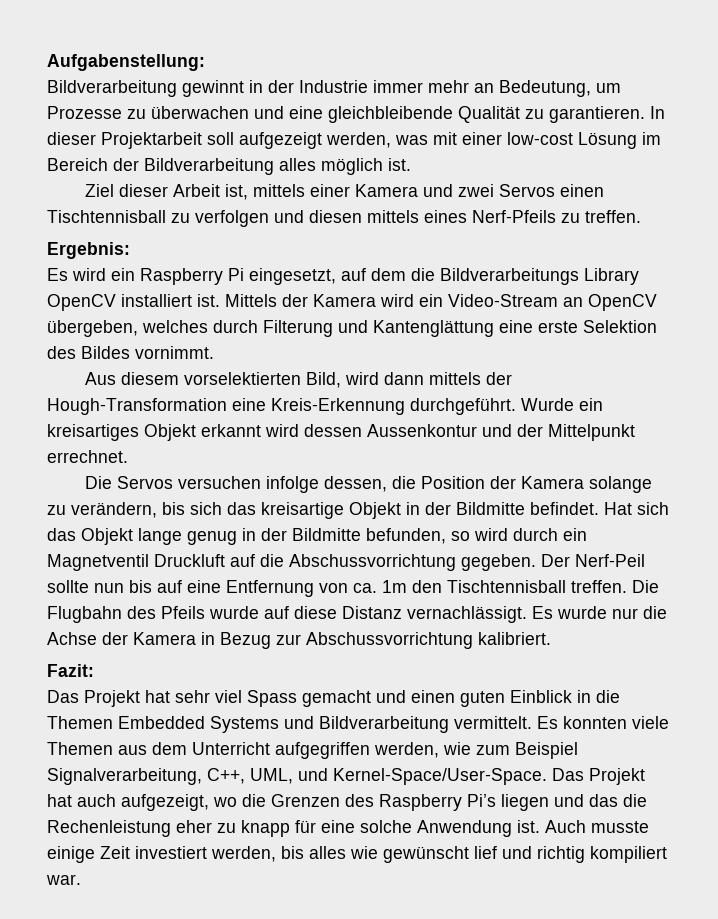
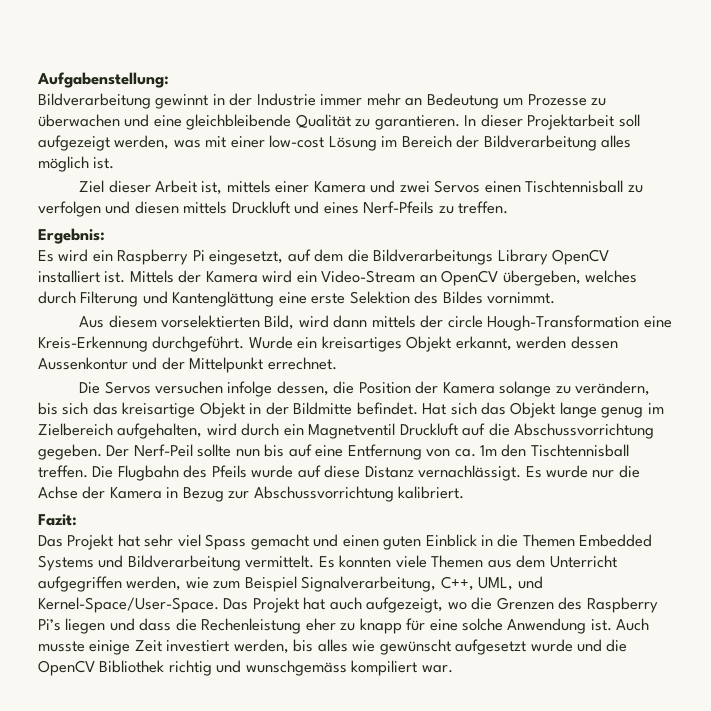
- Bildverarbeitung gewinnt in der Industrie immer mehr an Bedeutung, um Prozesse zu überwachen und eine gleichbleibende Qualität zu garantieren.
+ Bildverarbeitung gewinnt in der Industrie immer mehr an Bedeutung um Prozesse zu überwachen und eine gleichbleibende Qualität zu garantieren.
- Ziel dieser Arbeit ist, mittels einer Kamera und zwei Servos einen Tischtennisball zu verfolgen und diesen mittels eines Nerf-Pfeils zu treffen.
+ Ziel dieser Arbeit ist, mittels einer Kamera und zwei Servos einen Tischtennisball zu verfolgen und diesen mittels Druckluft und eines Nerf-Pfeils zu treffen.
- Aus diesem vorselektierten Bild, wird dann mittels der Hough-Transformation eine Kreis-Erkennung durchgeführt.
+ Aus diesem vorselektierten Bild, wird dann mittels der circle Hough-Transformation eine Kreis-Erkennung durchgeführt.
- Wurde ein kreisartiges Objekt erkannt wird dessen Aussenkontur und der Mittelpunkt errechnet.
+ Wurde ein kreisartiges Objekt erkannt, werden dessen Aussenkontur und der Mittelpunkt errechnet.
- Hat sich das Objekt lange genug in der Bildmitte befunden, so wird durch ein Magnetventil Druckluft auf die Abschussvorrichtung gegeben.
+ Hat sich das Objekt lange genug im Zielbereich aufgehalten, wird durch ein Magnetventil Druckluft auf die Abschussvorrichtung gegeben.
- Das Projekt hat auch aufgezeigt, wo die Grenzen des Raspberry Pi’s liegen und das die Rechenleistung eher zu knapp für eine solche Anwendung ist.
+ Das Projekt hat auch aufgezeigt, wo die Grenzen des Raspberry Pi’s liegen und dass die Rechenleistung eher zu knapp für eine solche Anwendung ist.
- Auch musste einige Zeit investiert werden, bis alles wie gewünscht lief und richtig kompiliert war.
+ Auch musste einige Zeit investiert werden, bis alles wie gewünscht aufgesetzt wurde und die OpenCV Bibliothek richtig und wunschgemäss kompiliert war.

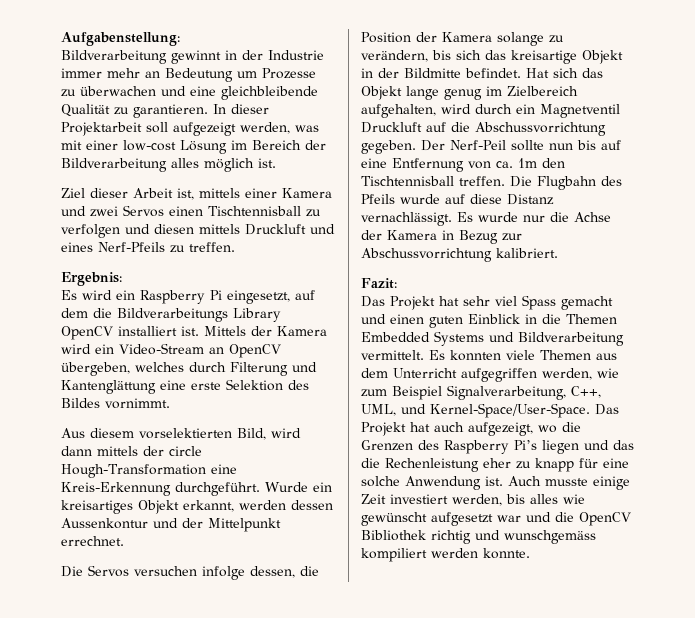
- Das Projekt hat auch aufgezeigt, wo die Grenzen des Raspberry Pi’s liegen und dass die Rechenleistung eher zu knapp für eine solche Anwendung ist.
+ Das Projekt hat auch aufgezeigt, wo die Grenzen des Raspberry Pi’s liegen und das die Rechenleistung eher zu knapp für eine solche Anwendung ist.
- Auch musste einige Zeit investiert werden, bis alles wie gewünscht aufgesetzt wurde und die OpenCV Bibliothek richtig und wunschgemäss kompiliert war.
+ Auch musste einige Zeit investiert werden, bis alles wie gewünscht aufgesetzt war und die OpenCV Bibliothek richtig und wunschgemäss kompiliert werden konnte.

